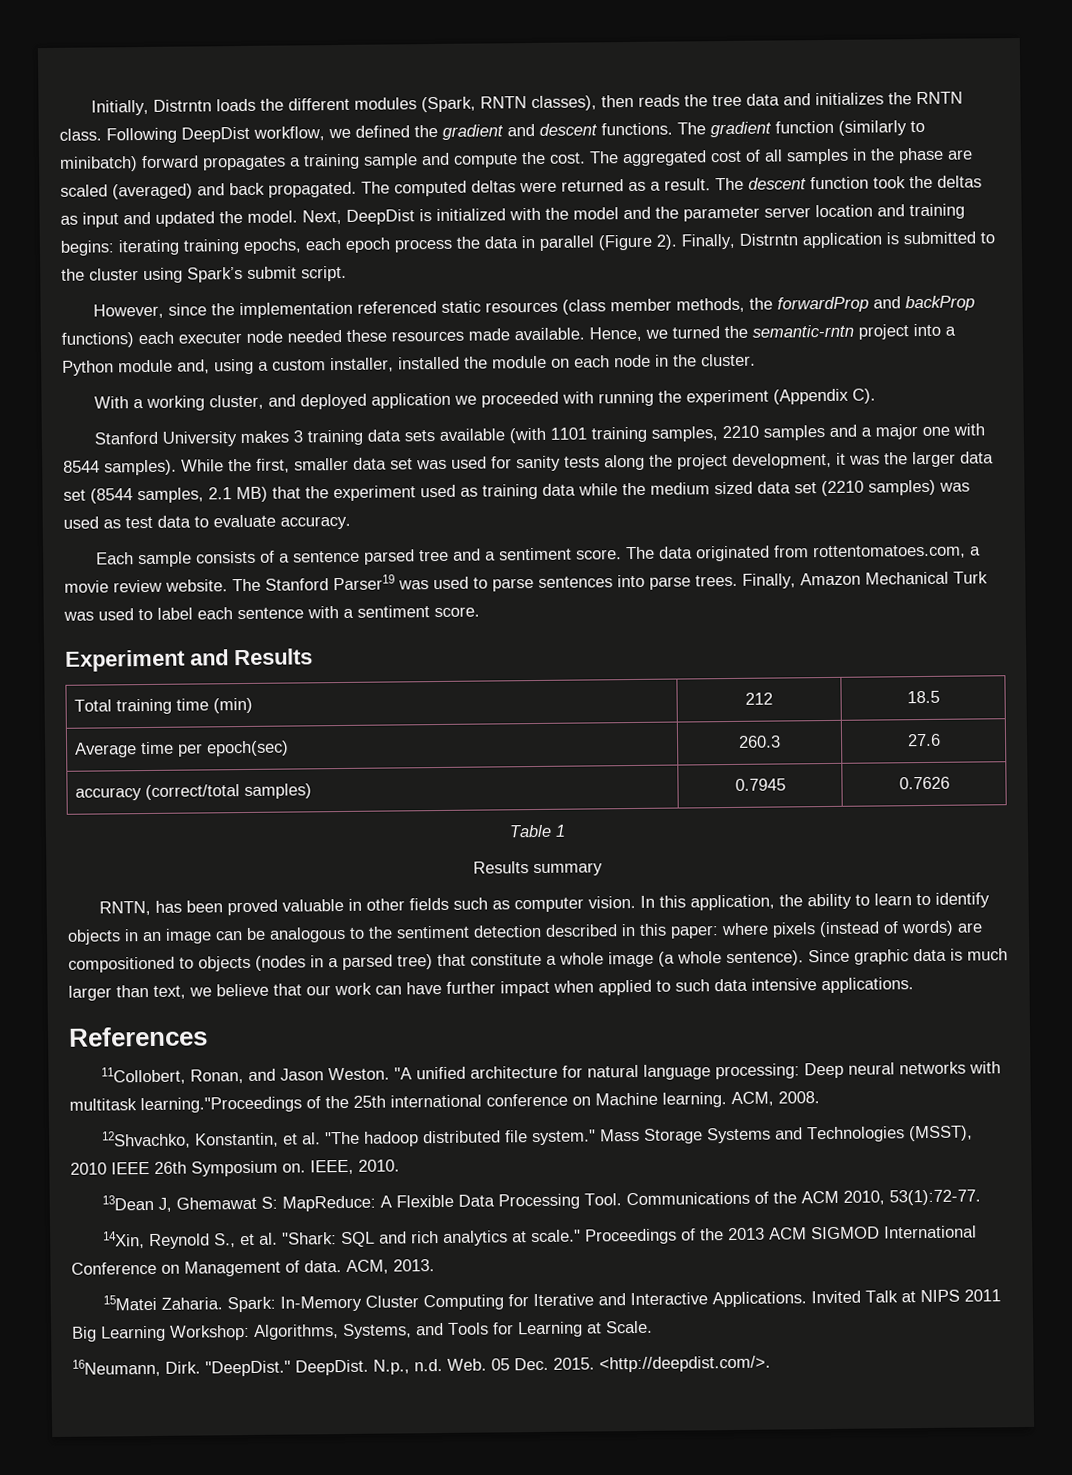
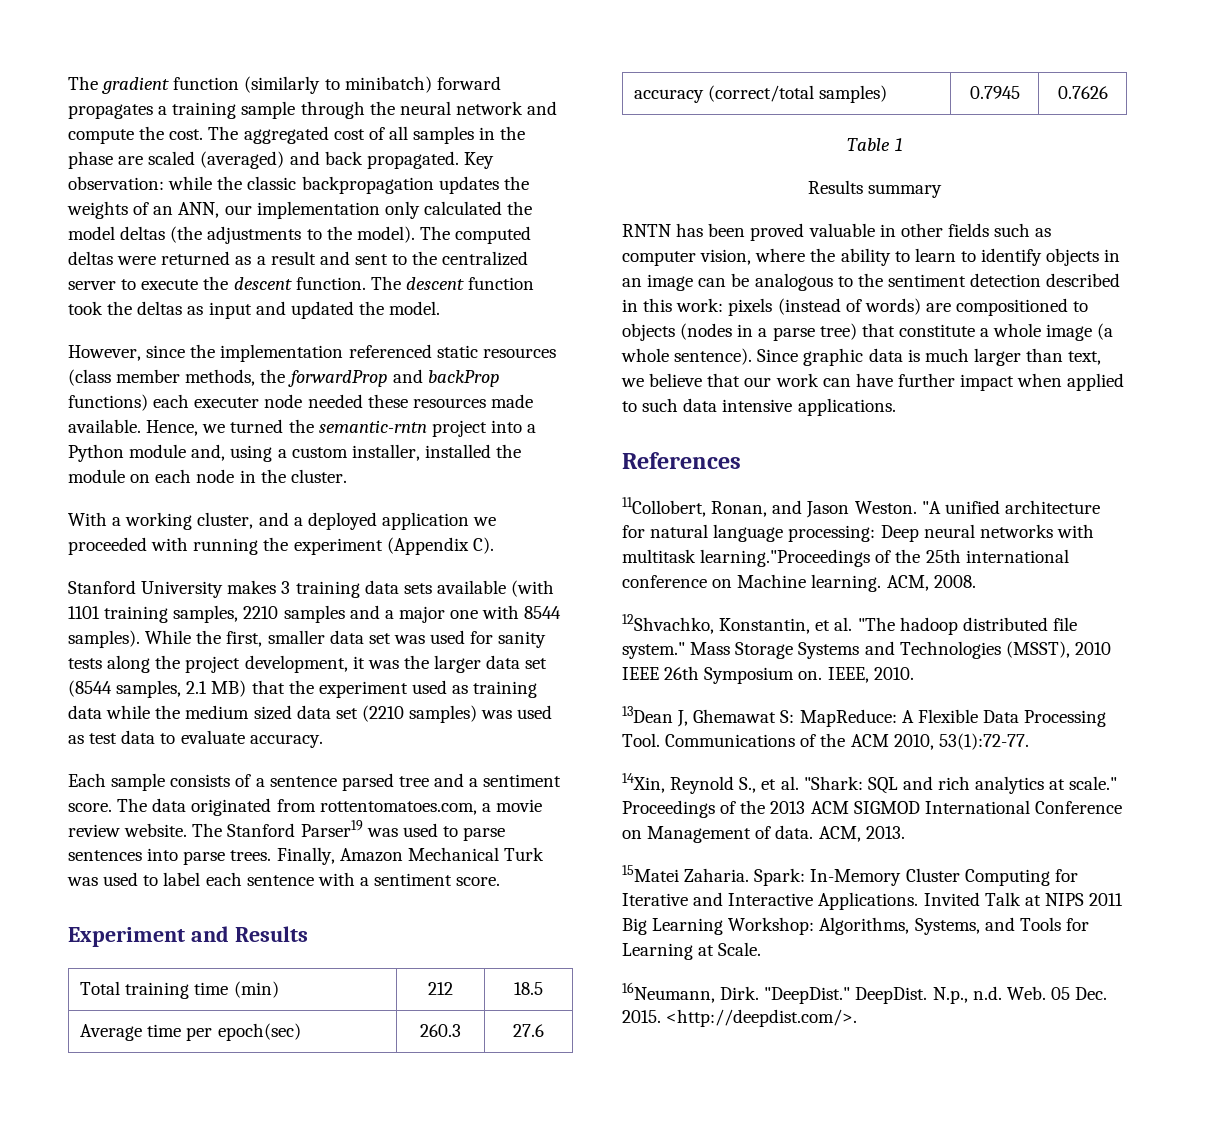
- Initially, Distrntn loads the different modules (Spark, RNTN classes), then reads the tree data and initializes the RNTN class. Following DeepDist workflow, we defined the gradient and descent functions. The gradient function (similarly to minibatch) forward propagates a training sample and compute the cost.
+ The gradient function (similarly to minibatch) forward propagates a training sample through the neural network and compute the cost.
+ Key observation: while the classic backpropagation updates the weights of an ANN, our implementation only calculated the model deltas (the adjustments to the model).
- The computed deltas were returned as a result.
+ The computed deltas were returned as a result and sent to the centralized server to execute the descent function.
- Next, DeepDist is initialized with the model and the parameter server location and training begins: iterating training epochs, each epoch process the data in parallel (Figure 2). Finally, Distrntn application is submitted to the cluster using Spark’s submit script.
- With a working cluster, and deployed application we proceeded with running the experiment (Appendix C).
+ With a working cluster, and a deployed application we proceeded with running the experiment (Appendix C).
- RNTN, has been proved valuable in other fields such as computer vision. In this application, the ability to learn to identify objects in an image can be analogous to the sentiment detection described in this paper: where pixels (instead of words) are compositioned to objects (nodes in a parsed tree) that constitute a whole image (a whole sentence).
+ RNTN has been proved valuable in other fields such as computer vision, where the ability to learn to identify objects in an image can be analogous to the sentiment detection described in this work: pixels (instead of words) are compositioned to objects (nodes in a parse tree) that constitute a whole image (a whole sentence).

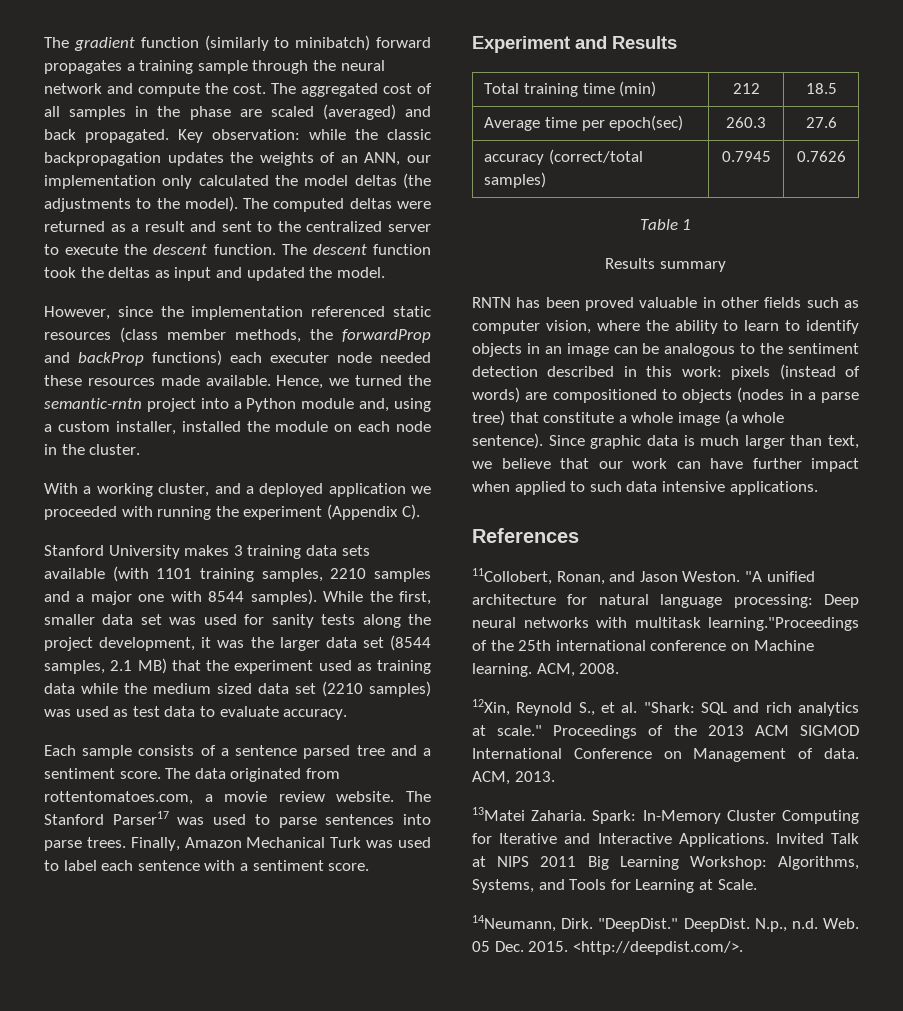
- The Stanford Parser19 was used to parse sentences into parse trees.
+ The Stanford Parser17 was used to parse sentences into parse trees.
- 12Shvachko, Konstantin, et al. "The hadoop distributed file system." Mass Storage Systems and Technologies (MSST), 2010 IEEE 26th Symposium on. IEEE, 2010.
- 13Dean J, Ghemawat S: MapReduce: A Flexible Data Processing Tool. Communications of the ACM 2010, 53(1):72-77.
- 14Xin, Reynold S., et al. "Shark: SQL and rich analytics at scale."
+ 12Xin, Reynold S., et al. "Shark: SQL and rich analytics at scale."
- 15Matei Zaharia.
+ 13Matei Zaharia.
- 16Neumann, Dirk.
+ 14Neumann, Dirk.

